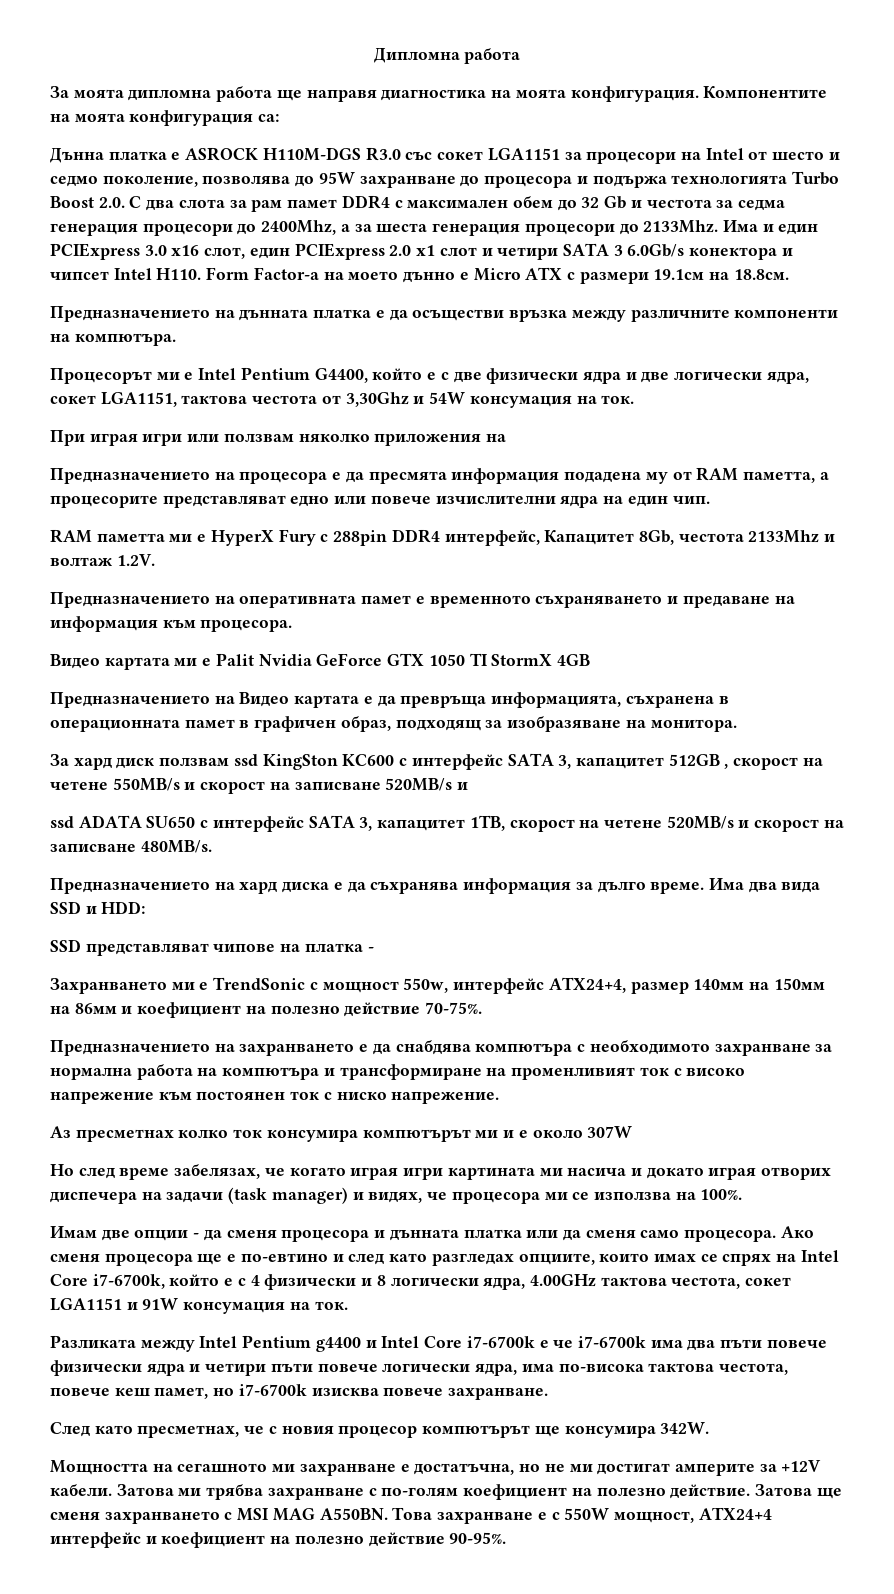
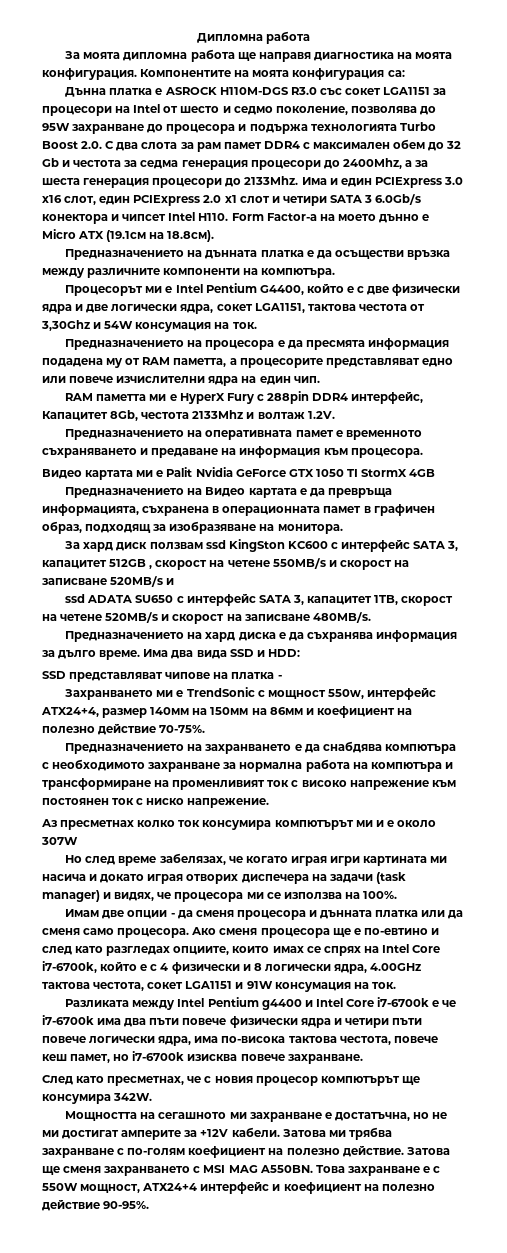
- Form Factor-а на моето дънно е Micro ATX с размери 19.1см на 18.8см.
+ Form Factor-а на моето дънно е Micro ATX (19.1см на 18.8см).
- При играя игри или ползвам няколко приложения на

